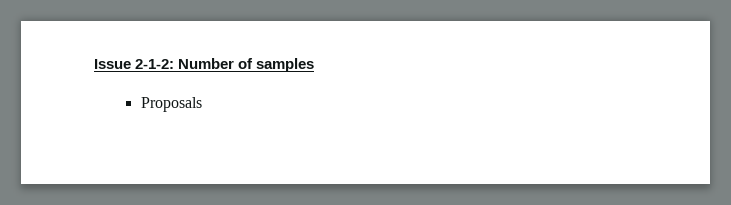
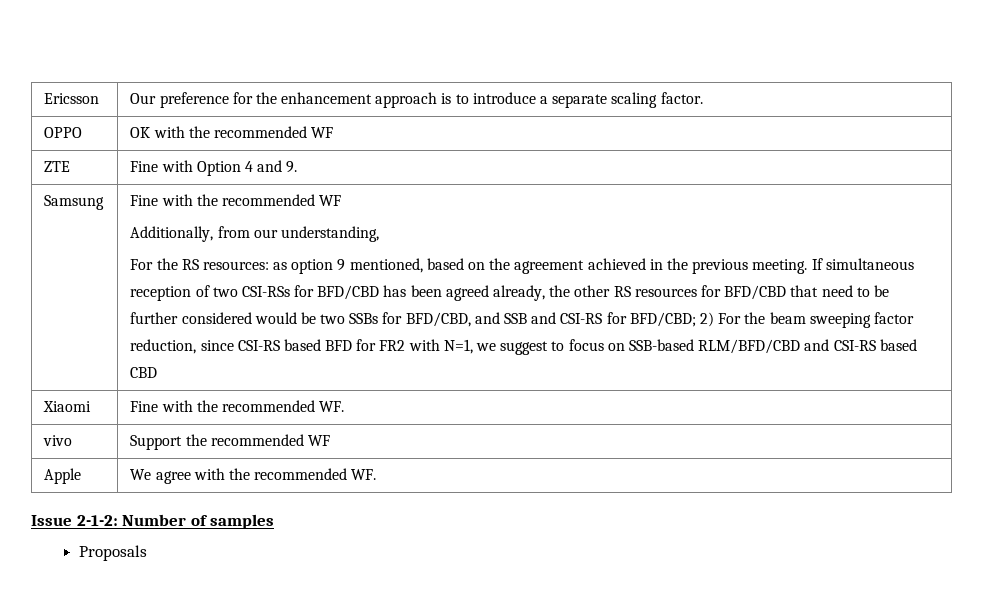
+ Ericsson | Our preference for the enhancement approach is to introduce a separate scaling factor.
+ OPPO | OK with the recommended WF
+ ZTE | Fine with Option 4 and 9.
+ Samsung | Fine with the recommended WF
+ Additionally, from our understanding,
+ For the RS resources: as option 9 mentioned, based on the agreement achieved in the previous meeting. If simultaneous reception of two CSI-RSs for BFD/CBD has been agreed already, the other RS resources for BFD/CBD that need to be further considered would be two SSBs for BFD/CBD, and SSB and CSI-RS for BFD/CBD; 2) For the beam sweeping factor reduction, since CSI-RS based BFD for FR2 with N=1, we suggest to focus on SSB-based RLM/BFD/CBD and CSI-RS based CBD
+ Xiaomi | Fine with the recommended WF.
+ vivo | Support the recommended WF
+ Apple | We agree with the recommended WF.

